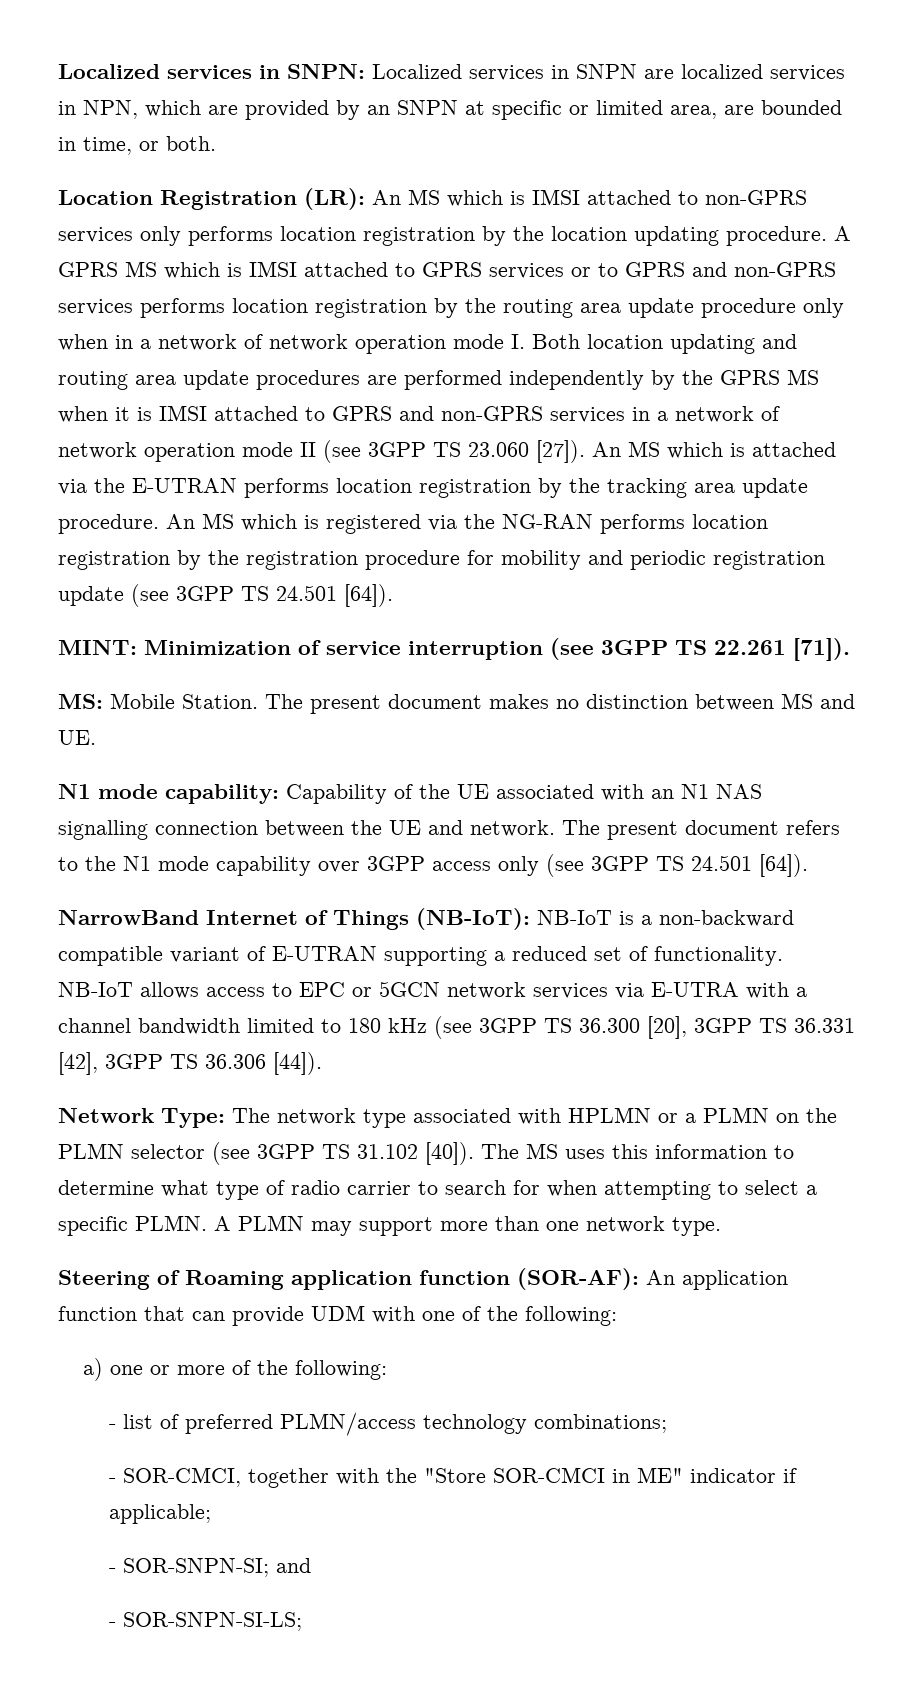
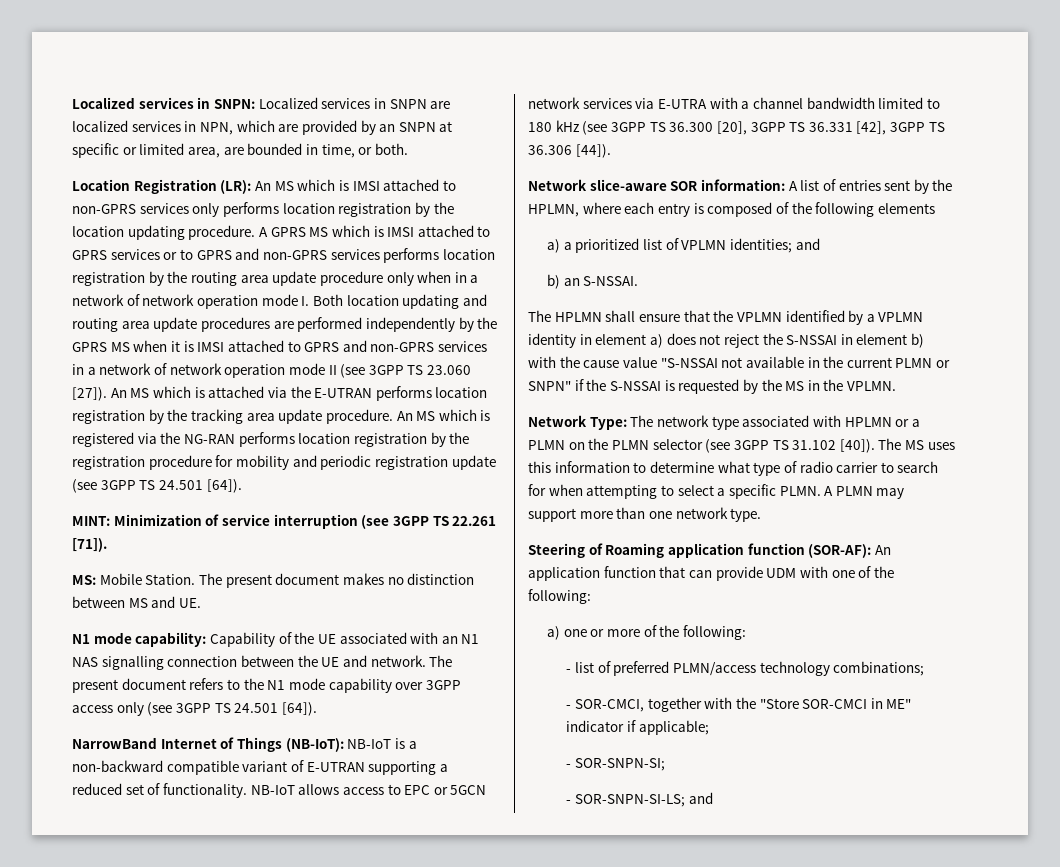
+ Network slice-aware SOR information: A list of entries sent by the HPLMN, where each entry is composed of the following elements
+ a) a prioritized list of VPLMN identities; and
+ b) an S-NSSAI.
+ The HPLMN shall ensure that the VPLMN identified by a VPLMN identity in element a) does not reject the S-NSSAI in element b) with the cause value "S-NSSAI not available in the current PLMN or SNPN" if the S-NSSAI is requested by the MS in the VPLMN.
- - SOR-SNPN-SI; and
+ - SOR-SNPN-SI;
- - SOR-SNPN-SI-LS;
+ - SOR-SNPN-SI-LS; and

